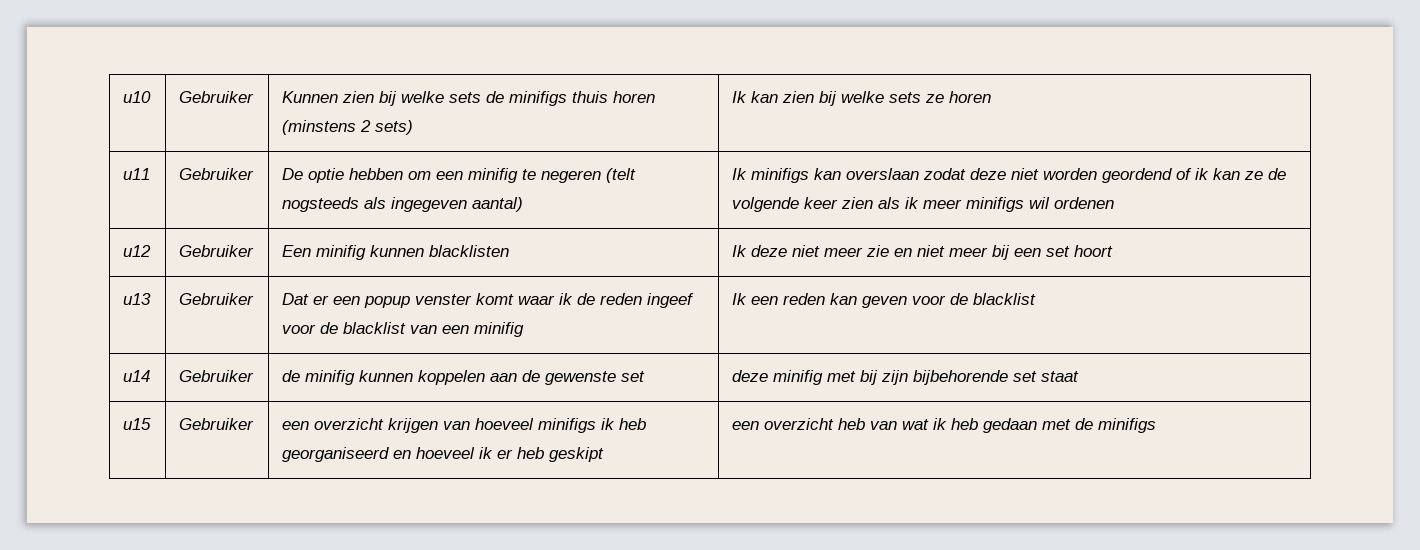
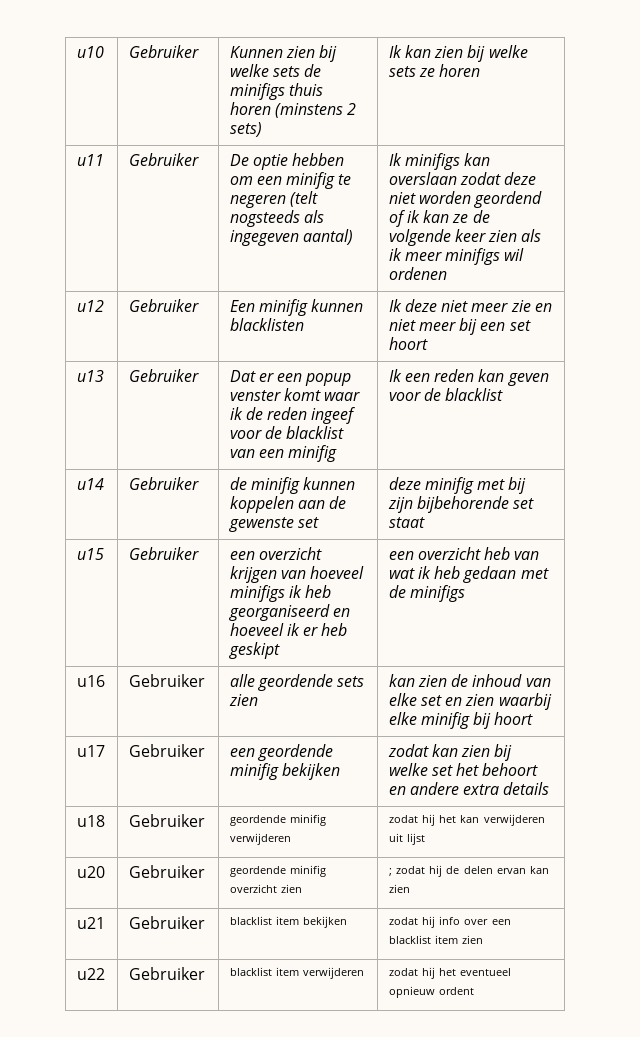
+ u16 | Gebruiker | alle geordende sets zien | kan zien de inhoud van elke set en zien waarbij elke minifig bij hoort
+ u17 | Gebruiker | een geordende minifig bekijken | zodat kan zien bij welke set het behoort en andere extra details
+ u18 | Gebruiker | geordende minifig verwijderen | zodat hij het kan verwijderen uit lijst
+ u20 | Gebruiker | geordende minifig overzicht zien | ; zodat hij de delen ervan kan zien
+ u21 | Gebruiker | blacklist item bekijken | zodat hij info over een blacklist item zien
+ u22 | Gebruiker | blacklist item verwijderen | zodat hij het eventueel opnieuw ordent

